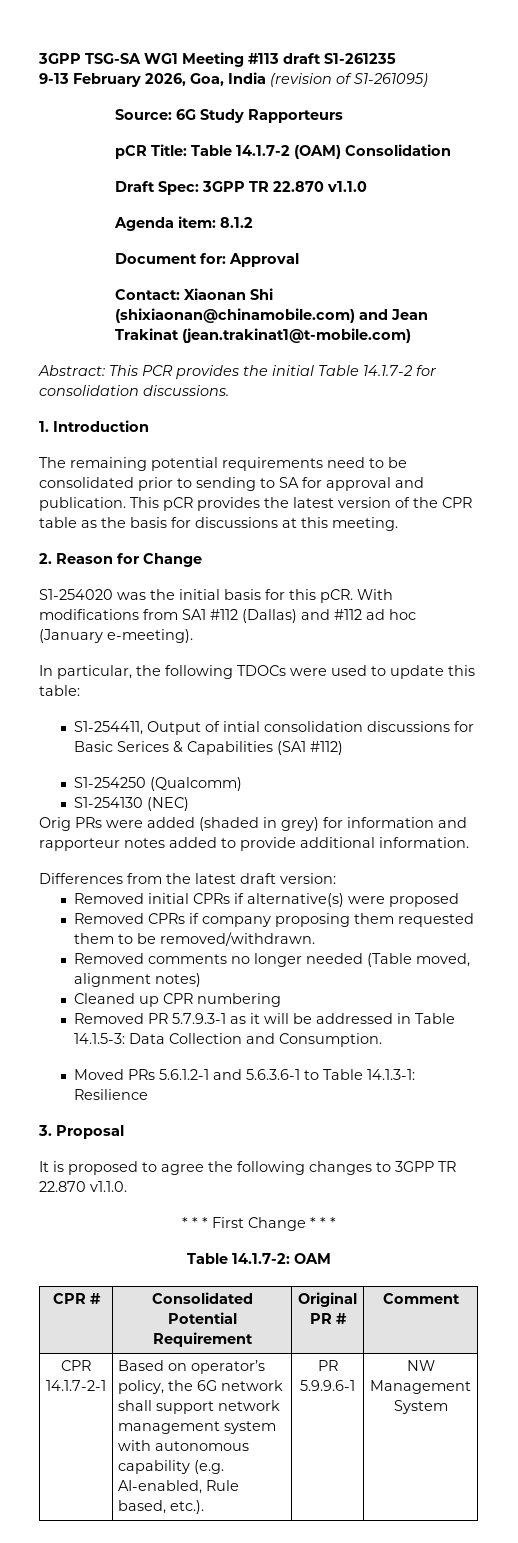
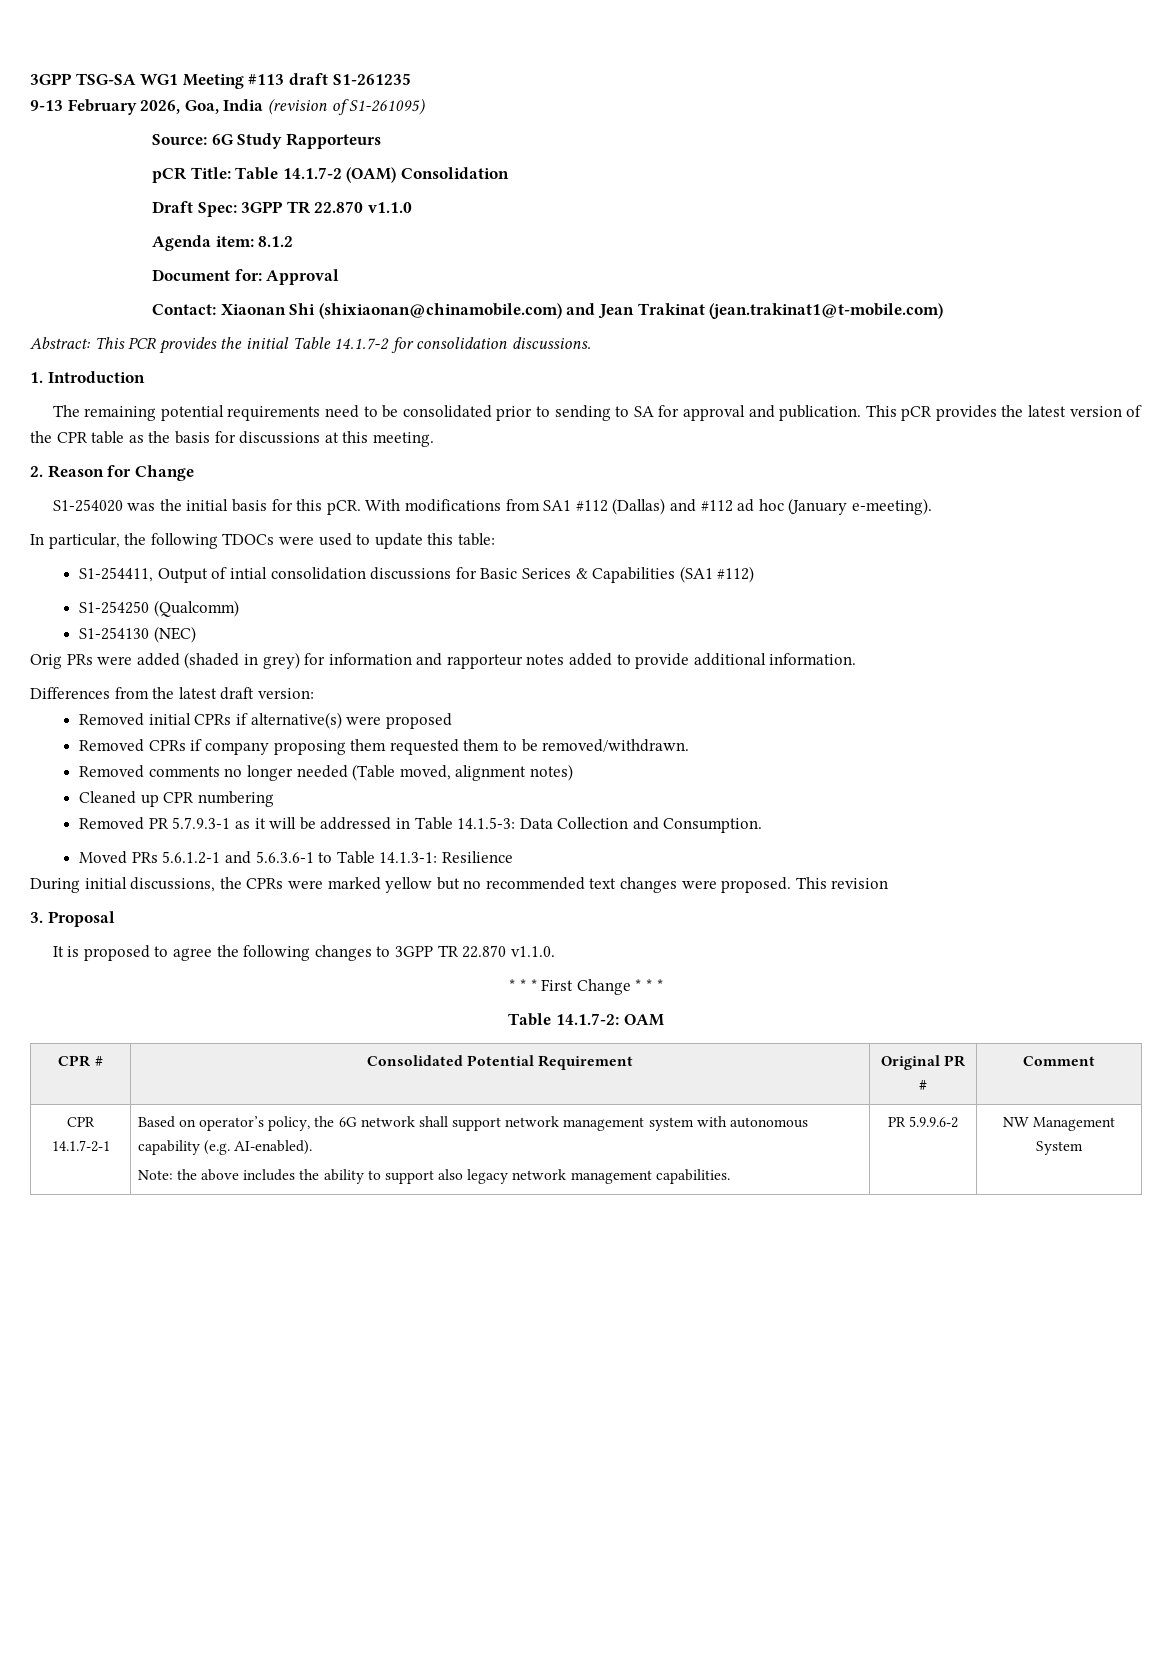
+ During initial discussions, the CPRs were marked yellow but no recommended text changes were proposed. This revision
- CPR 14.1.7-2-1 | Based on operator’s policy, the 6G network shall support network management system with autonomous capability (e.g. AI-enabled, Rule based, etc.). | PR 5.9.9.6-1 | NW Management System
+ CPR 14.1.7-2-1 | Based on operator’s policy, the 6G network shall support network management system with autonomous capability (e.g. AI-enabled).
+ Note: the above includes the ability to support also legacy network management capabilities. | PR 5.9.9.6-2 | NW Management System

